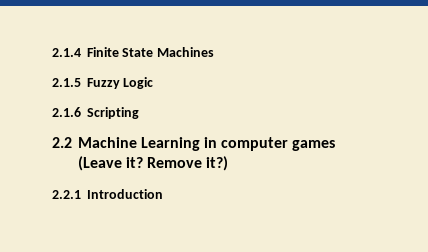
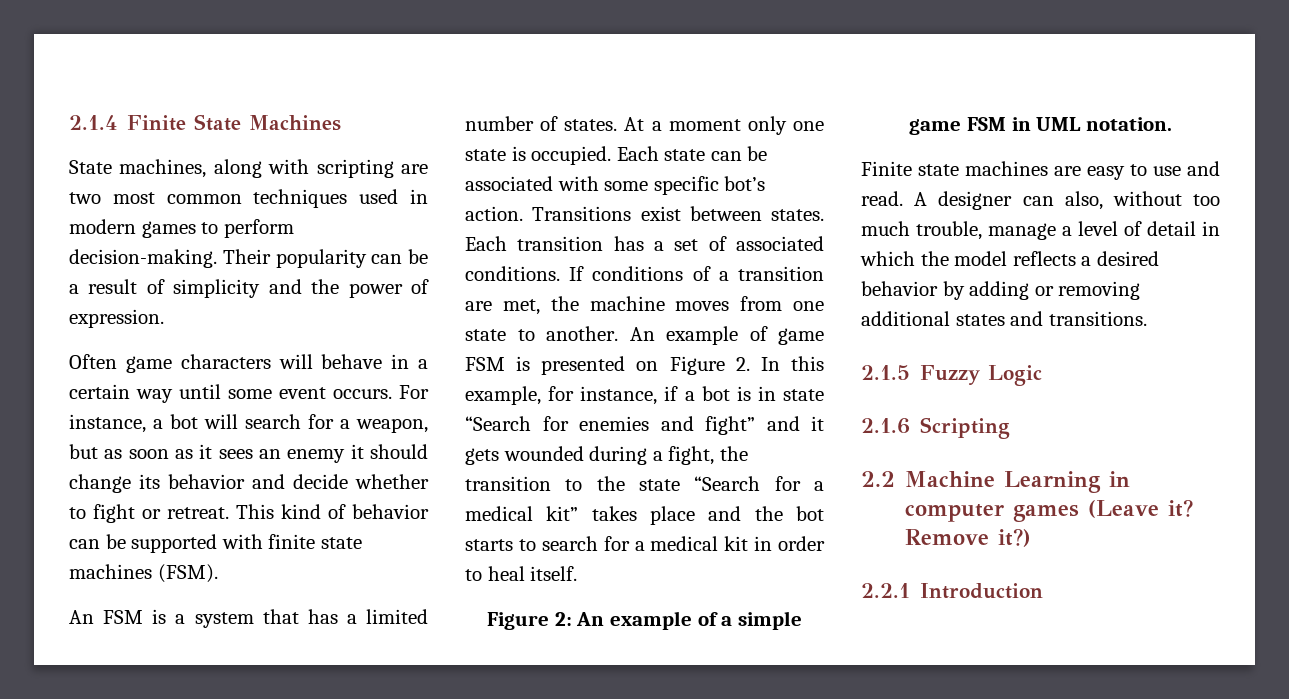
+ State machines, along with scripting are two most common techniques used in modern games to perform decision-making. Their popularity can be a result of simplicity and the power of expression.
+ Often game characters will behave in a certain way until some event occurs. For instance, a bot will search for a weapon, but as soon as it sees an enemy it should change its behavior and decide whether to fight or retreat. This kind of behavior can be supported with finite state machines (FSM).
+ An FSM is a system that has a limited number of states. At a moment only one state is occupied. Each state can be associated with some specific bot’s action. Transitions exist between states. Each transition has a set of associated conditions. If conditions of a transition are met, the machine moves from one state to another. An example of game FSM is presented on Figure 2. In this example, for instance, if a bot is in state “Search for enemies and fight” and it gets wounded during a fight, the transition to the state “Search for a medical kit” takes place and the bot starts to search for a medical kit in order to heal itself.
+ Figure 2: An example of a simple game FSM in UML notation.
+ Finite state machines are easy to use and read. A designer can also, without too much trouble, manage a level of detail in which the model reflects a desired behavior by adding or removing additional states and transitions.

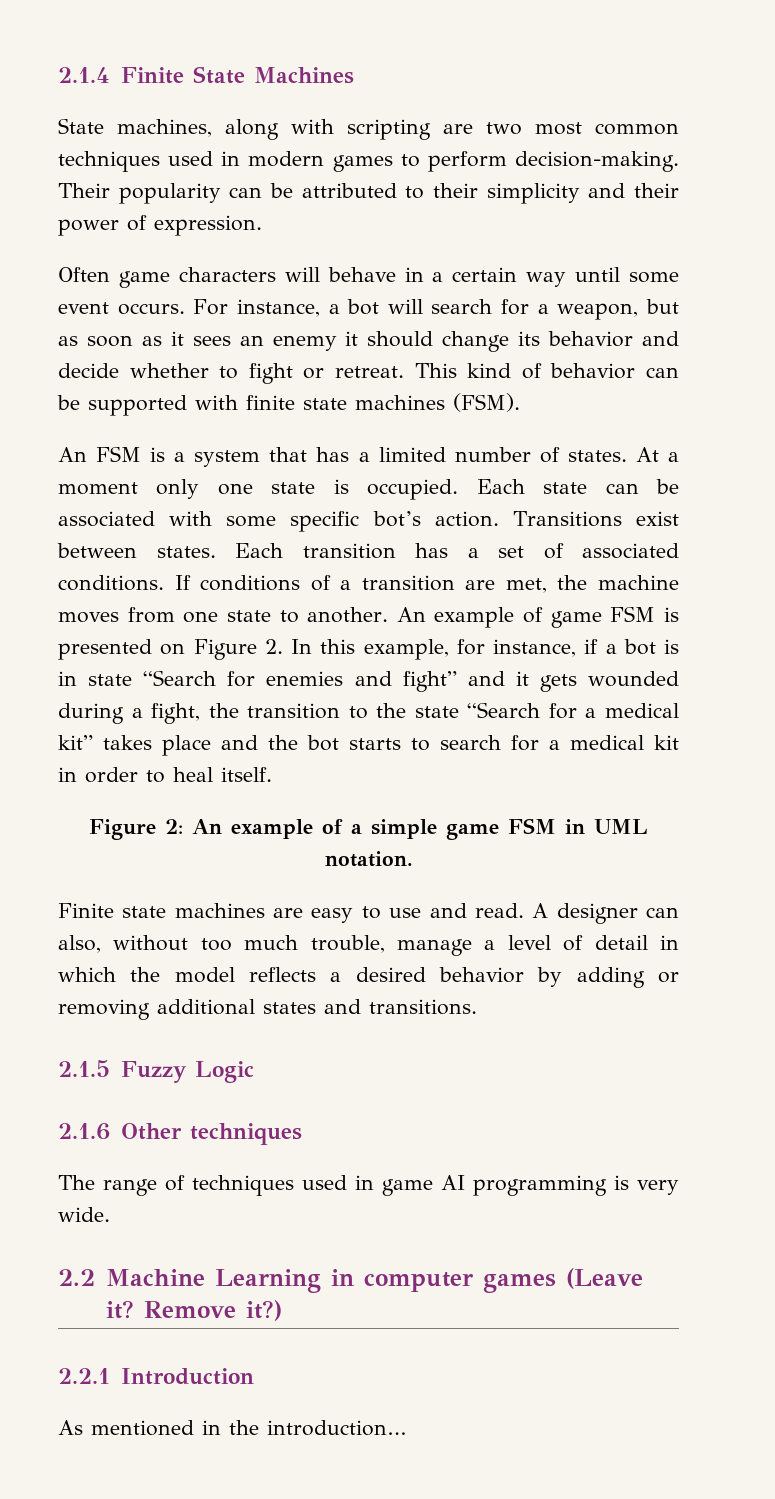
- Their popularity can be a result of simplicity and the power of expression.
+ Their popularity can be attributed to their simplicity and their power of expression.
- 2.1.6 Scripting
+ 2.1.6 Other techniques
+ The range of techniques used in game AI programming is very wide.
+ As mentioned in the introduction…

